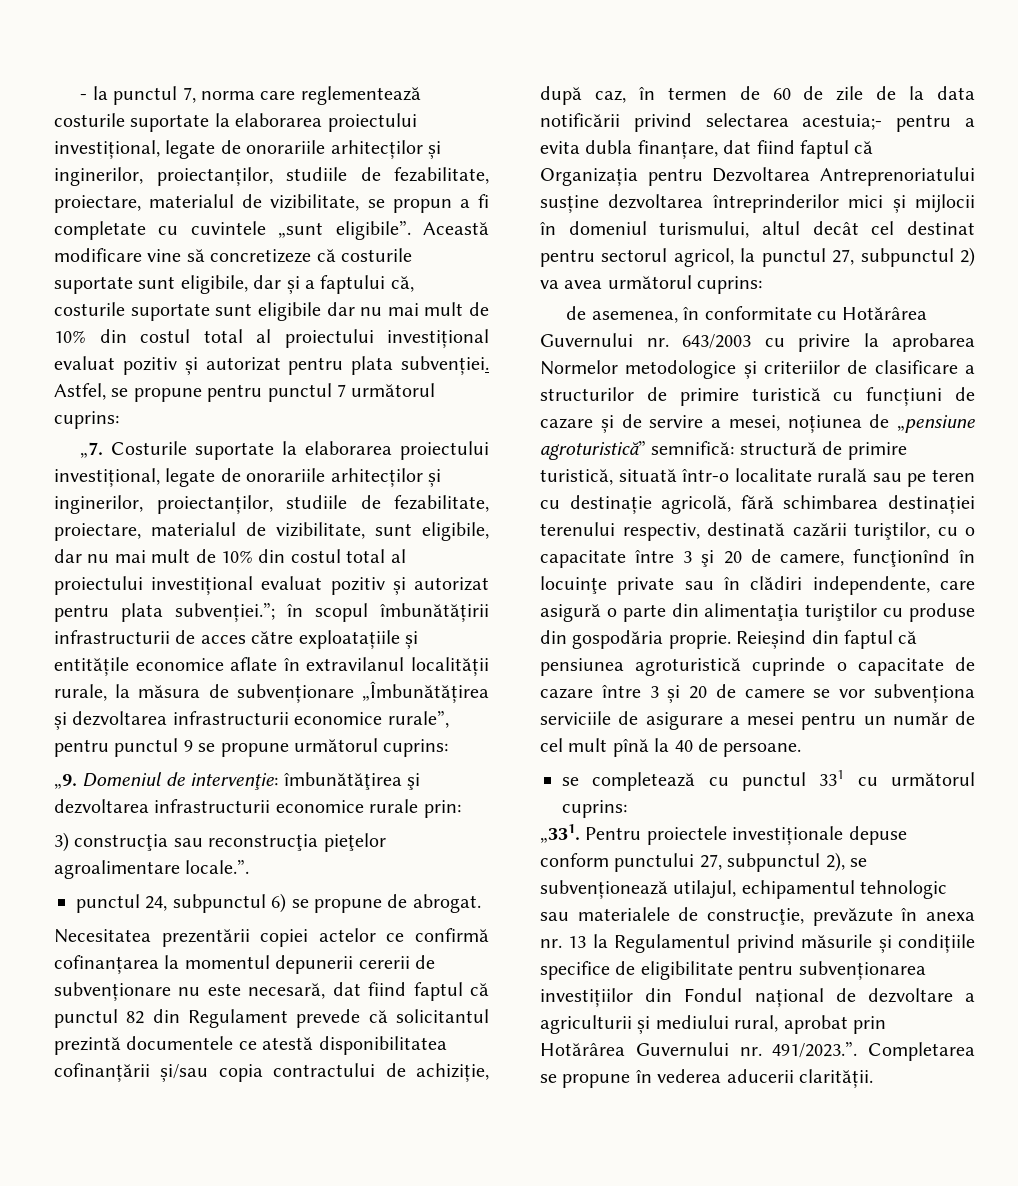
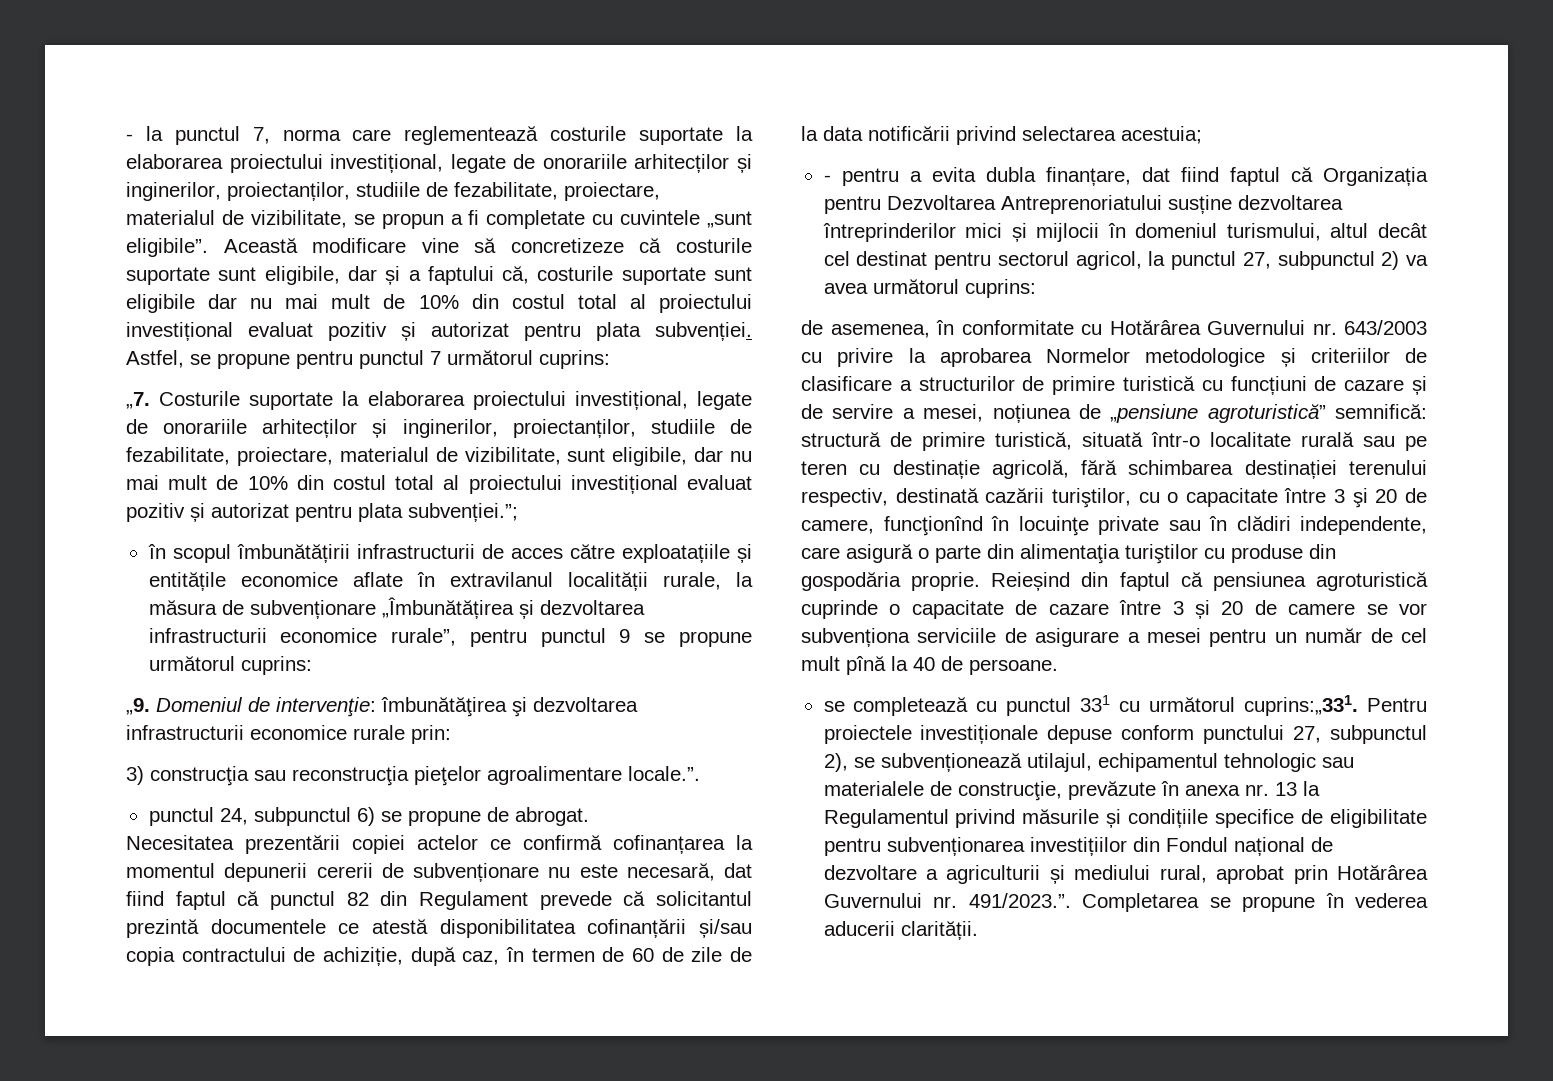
- Costurile suportate la elaborarea proiectului investițional, legate de onorariile arhitecților și inginerilor, proiectanților, studiile de fezabilitate, proiectare, materialul de vizibilitate, sunt eligibile, dar nu mai mult de 10% din costul total al proiectului investițional evaluat pozitiv și autorizat pentru plata subvenției.”; în scopul îmbunătățirii infrastructurii de acces către exploatațiile și entitățile economice aflate în extravilanul localității rurale, la măsura de subvenționare „Îmbunătățirea și dezvoltarea infrastructurii economice rurale”, pentru punctul 9 se propune următorul cuprins:
+ Costurile suportate la elaborarea proiectului investițional, legate de onorariile arhitecților și inginerilor, proiectanților, studiile de fezabilitate, proiectare, materialul de vizibilitate, sunt eligibile, dar nu mai mult de 10% din costul total al proiectului investițional evaluat pozitiv și autorizat pentru plata subvenției.”;
+ în scopul îmbunătățirii infrastructurii de acces către exploatațiile și entitățile economice aflate în extravilanul localității rurale, la măsura de subvenționare „Îmbunătățirea și dezvoltarea infrastructurii economice rurale”, pentru punctul 9 se propune următorul cuprins:
- Necesitatea prezentării copiei actelor ce confirmă cofinanțarea la momentul depunerii cererii de subvenționare nu este necesară, dat fiind faptul că punctul 82 din Regulament prevede că solicitantul prezintă documentele ce atestă disponibilitatea cofinanțării și/sau copia contractului de achiziție, după caz, în termen de 60 de zile de la data notificării privind selectarea acestuia;- pentru a evita dubla finanțare, dat fiind faptul că Organizația pentru Dezvoltarea Antreprenoriatului susține dezvoltarea întreprinderilor mici și mijlocii în domeniul turismului, altul decât cel destinat pentru sectorul agricol, la punctul 27, subpunctul 2) va avea următorul cuprins:
+ Necesitatea prezentării copiei actelor ce confirmă cofinanțarea la momentul depunerii cererii de subvenționare nu este necesară, dat fiind faptul că punctul 82 din Regulament prevede că solicitantul prezintă documentele ce atestă disponibilitatea cofinanțării și/sau copia contractului de achiziție, după caz, în termen de 60 de zile de la data notificării privind selectarea acestuia;
+ - pentru a evita dubla finanțare, dat fiind faptul că Organizația pentru Dezvoltarea Antreprenoriatului susține dezvoltarea întreprinderilor mici și mijlocii în domeniul turismului, altul decât cel destinat pentru sectorul agricol, la punctul 27, subpunctul 2) va avea următorul cuprins:
- se completează cu punctul 331 cu următorul cuprins:
- „331.
+ se completează cu punctul 331 cu următorul cuprins:„331.

